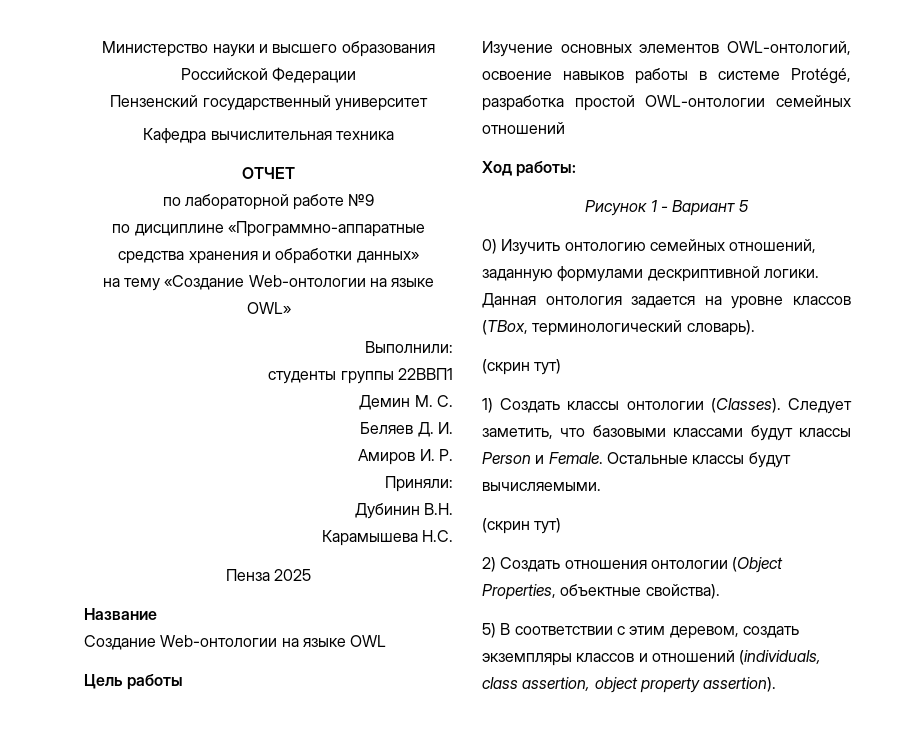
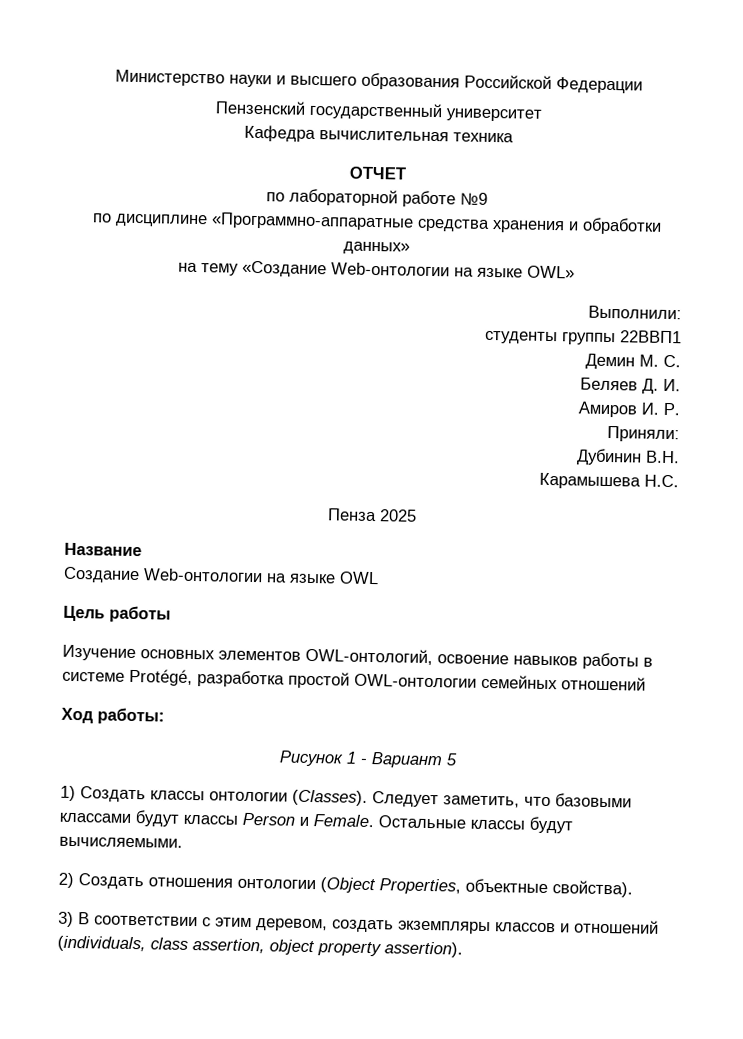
- 0) Изучить онтологию семейных отношений, заданную формулами дескриптивной логики. Данная онтология задается на уровне классов (TBox, терминологический словарь).
- (скрин тут)
  Остальные классы будут вычисляемыми.
- (скрин тут)
- 5) В соответствии с этим деревом, создать экземпляры классов и отношений (individuals, class assertion, object property assertion).
+ 3) В соответствии с этим деревом, создать экземпляры классов и отношений (individuals, class assertion, object property assertion).

